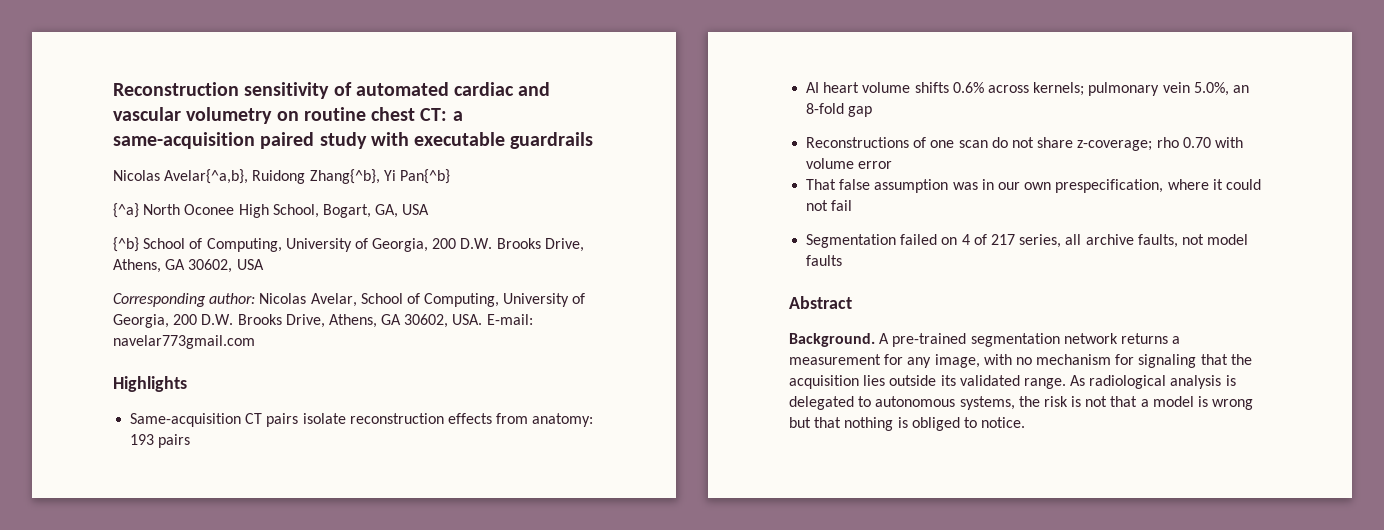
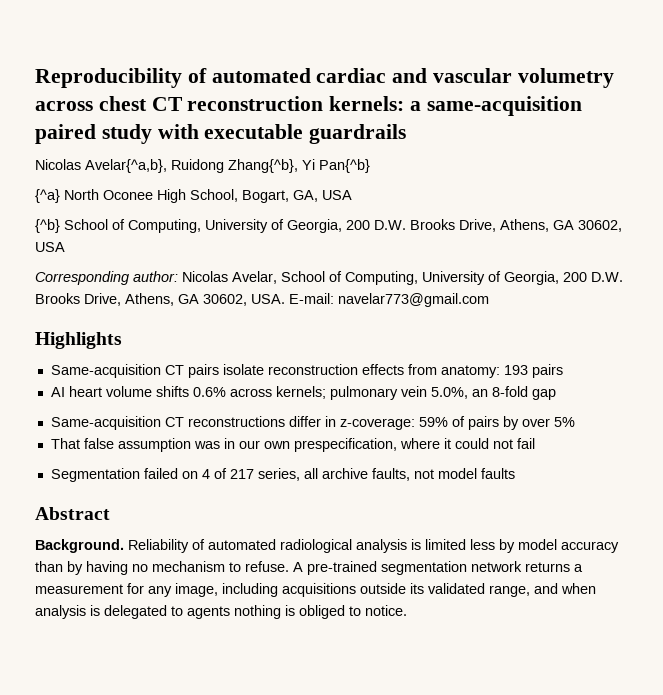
- Reconstruction sensitivity of automated cardiac and vascular volumetry on routine chest CT: a same-acquisition paired study with executable guardrails
+ Reproducibility of automated cardiac and vascular volumetry across chest CT reconstruction kernels: a same-acquisition paired study with executable guardrails
- Corresponding author: Nicolas Avelar, School of Computing, University of Georgia, 200 D.W. Brooks Drive, Athens, GA 30602, USA. E-mail: navelar773gmail.com
+ Corresponding author: Nicolas Avelar, School of Computing, University of Georgia, 200 D.W. Brooks Drive, Athens, GA 30602, USA. E-mail: navelar773@gmail.com
- Reconstructions of one scan do not share z-coverage; rho 0.70 with volume error
+ Same-acquisition CT reconstructions differ in z-coverage: 59% of pairs by over 5%
+ Reliability of automated radiological analysis is limited less by model accuracy than by having no mechanism to refuse.
- A pre-trained segmentation network returns a measurement for any image, with no mechanism for signaling that the acquisition lies outside its validated range. As radiological analysis is delegated to autonomous systems, the risk is not that a model is wrong but that nothing is obliged to notice.
+ A pre-trained segmentation network returns a measurement for any image, including acquisitions outside its validated range, and when analysis is delegated to agents nothing is obliged to notice.

